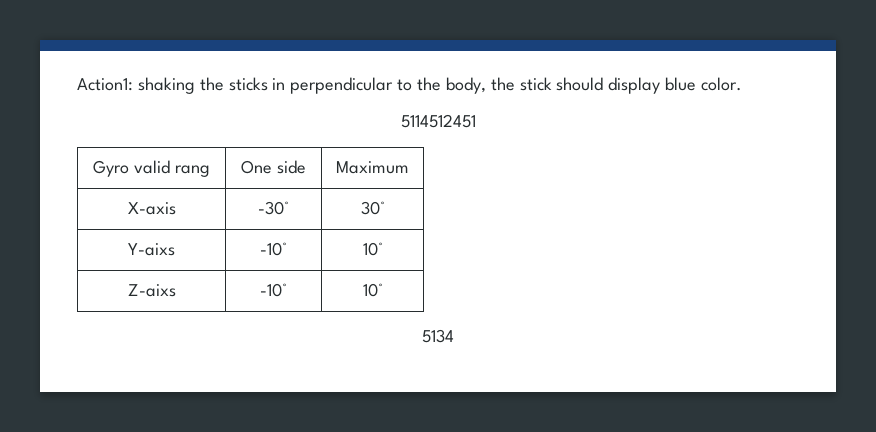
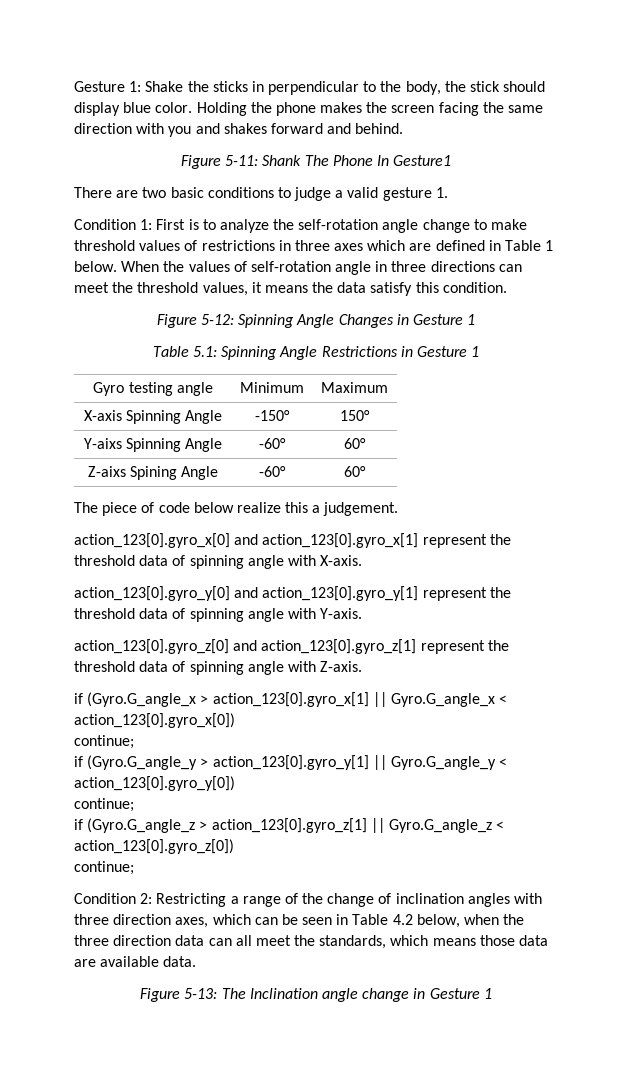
- Action1: shaking the sticks in perpendicular to the body, the stick should display blue color.
- 5114512451
- Gyro valid rang | One side | Maximum
- X-axis | -30° | 30°
- Y-aixs | -10° | 10°
- Z-aixs | -10° | 10°
- 5134
+ Gesture 1: Shake the sticks in perpendicular to the body, the stick should display blue color. Holding the phone makes the screen facing the same direction with you and shakes forward and behind.
+ Figure 5-11: Shank The Phone In Gesture1
+ There are two basic conditions to judge a valid gesture 1.
+ Condition 1: First is to analyze the self-rotation angle change to make threshold values of restrictions in three axes which are defined in Table 1 below. When the values of self-rotation angle in three directions can meet the threshold values, it means the data satisfy this condition.
+ Figure 5-12: Spinning Angle Changes in Gesture 1
+ Table 5.1: Spinning Angle Restrictions in Gesture 1
+ Gyro testing angle | Minimum | Maximum
+ X-axis Spinning Angle | -150° | 150°
+ Y-aixs Spinning Angle | -60° | 60°
+ Z-aixs Spining Angle | -60° | 60°
+ The piece of code below realize this a judgement.
+ action_123[0].gyro_x[0] and action_123[0].gyro_x[1] represent the threshold data of spinning angle with X-axis.
+ action_123[0].gyro_y[0] and action_123[0].gyro_y[1] represent the threshold data of spinning angle with Y-axis.
+ action_123[0].gyro_z[0] and action_123[0].gyro_z[1] represent the threshold data of spinning angle with Z-axis.
+ if (Gyro.G_angle_x > action_123[0].gyro_x[1] || Gyro.G_angle_x < action_123[0].gyro_x[0])
+ continue;
+ if (Gyro.G_angle_y > action_123[0].gyro_y[1] || Gyro.G_angle_y < action_123[0].gyro_y[0])
+ continue;
+ if (Gyro.G_angle_z > action_123[0].gyro_z[1] || Gyro.G_angle_z < action_123[0].gyro_z[0])
+ continue;
+ Condition 2: Restricting a range of the change of inclination angles with three direction axes, which can be seen in Table 4.2 below, when the three direction data can all meet the standards, which means those data are available data.
+ Figure 5-13: The Inclination angle change in Gesture 1

